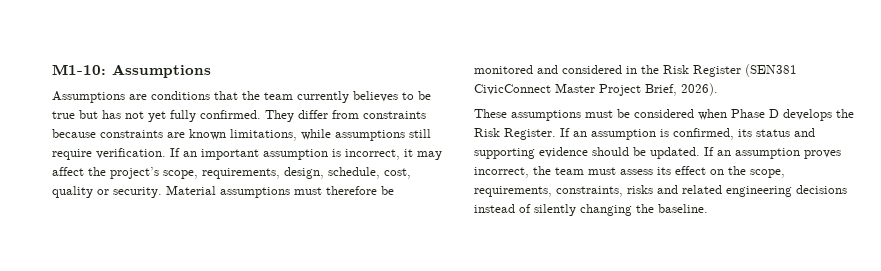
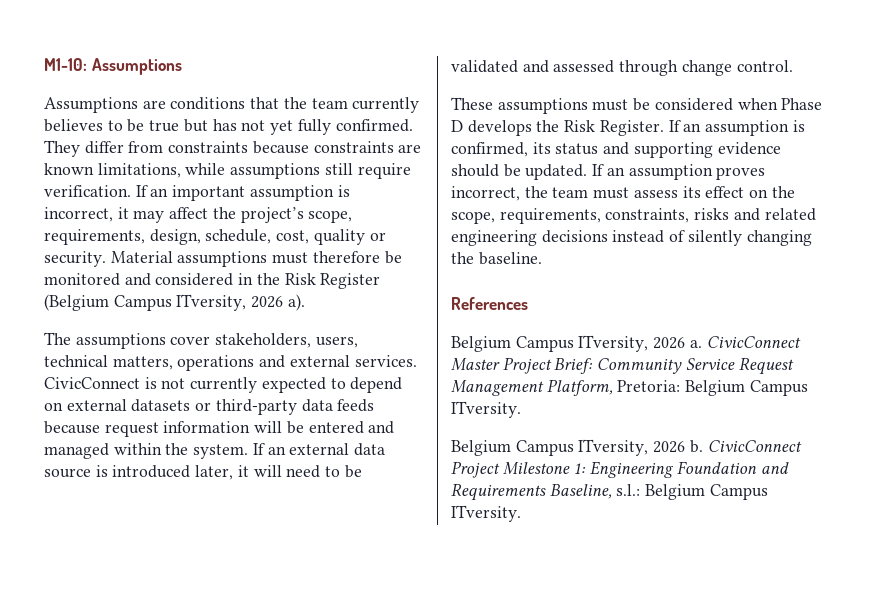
- Material assumptions must therefore be monitored and considered in the Risk Register (SEN381 CivicConnect Master Project Brief, 2026).
+ Material assumptions must therefore be monitored and considered in the Risk Register (Belgium Campus ITversity, 2026 a).
+ The assumptions cover stakeholders, users, technical matters, operations and external services. CivicConnect is not currently expected to depend on external datasets or third-party data feeds because request information will be entered and managed within the system. If an external data source is introduced later, it will need to be validated and assessed through change control.
+ References
+ Belgium Campus ITversity, 2026 a. CivicConnect Master Project Brief: Community Service Request Management Platform, Pretoria: Belgium Campus ITversity.
+ Belgium Campus ITversity, 2026 b. CivicConnect Project Milestone 1: Engineering Foundation and Requirements Baseline, s.l.: Belgium Campus ITversity.

